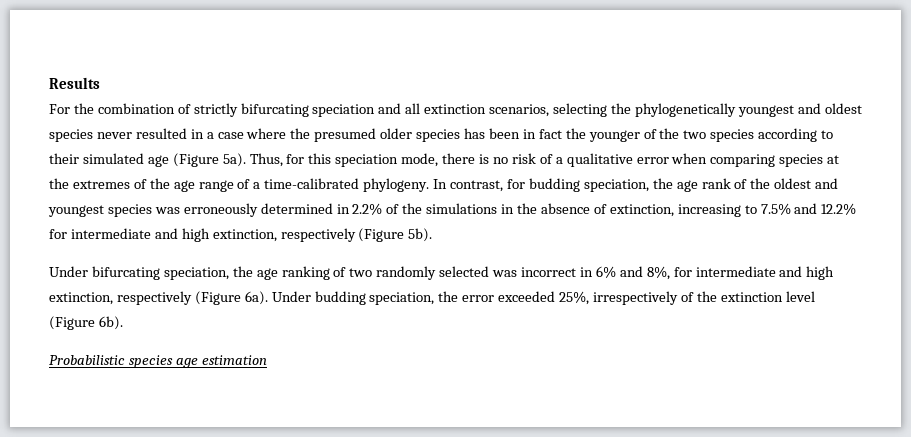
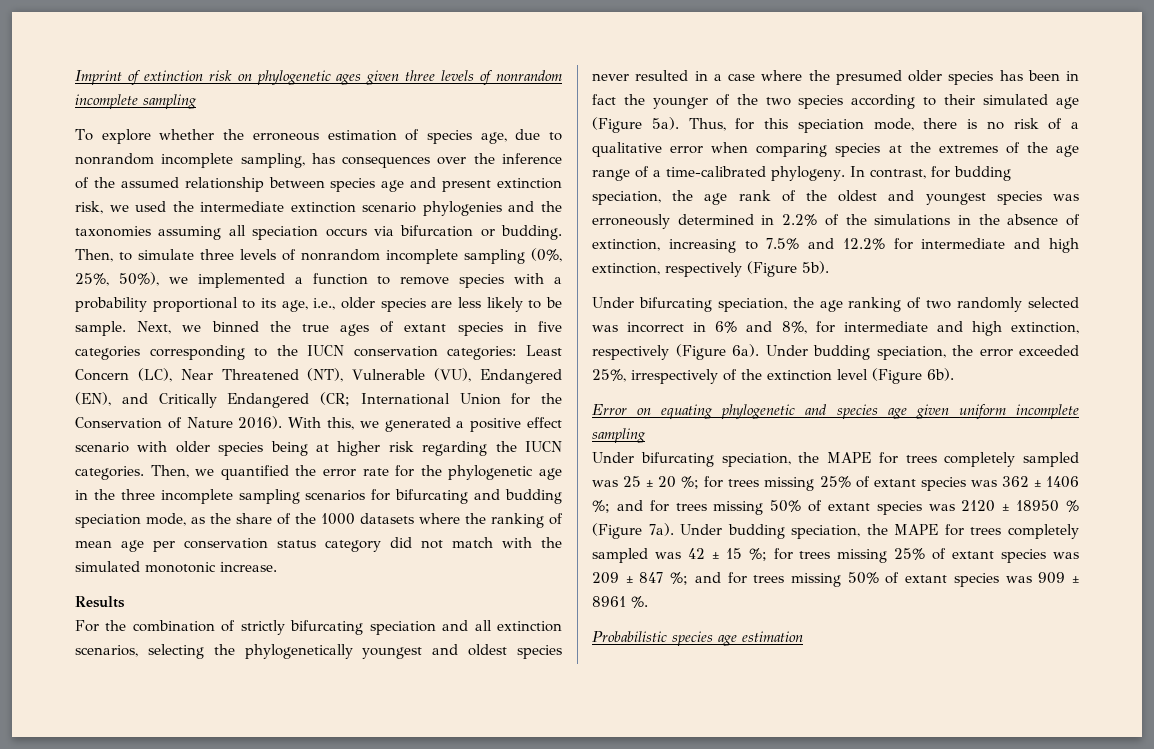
+ Imprint of extinction risk on phylogenetic ages given three levels of nonrandom incomplete sampling
+ To explore whether the erroneous estimation of species age, due to nonrandom incomplete sampling, has consequences over the inference of the assumed relationship between species age and present extinction risk, we used the intermediate extinction scenario phylogenies and the taxonomies assuming all speciation occurs via bifurcation or budding. Then, to simulate three levels of nonrandom incomplete sampling (0%, 25%, 50%), we implemented a function to remove species with a probability proportional to its age, i.e., older species are less likely to be sample. Next, we binned the true ages of extant species in five categories corresponding to the IUCN conservation categories: Least Concern (LC), Near Threatened (NT), Vulnerable (VU), Endangered (EN), and Critically Endangered (CR; International Union for the Conservation of Nature 2016). With this, we generated a positive effect scenario with older species being at higher risk regarding the IUCN categories. Then, we quantified the error rate for the phylogenetic age in the three incomplete sampling scenarios for bifurcating and budding speciation mode, as the share of the 1000 datasets where the ranking of mean age per conservation status category did not match with the simulated monotonic increase.
+ Error on equating phylogenetic and species age given uniform incomplete sampling
+ Under bifurcating speciation, the MAPE for trees completely sampled was 25 ± 20 %; for trees missing 25% of extant species was 362 ± 1406 %; and for trees missing 50% of extant species was 2120 ± 18950 % (Figure 7a). Under budding speciation, the MAPE for trees completely sampled was 42 ± 15 %; for trees missing 25% of extant species was 209 ± 847 %; and for trees missing 50% of extant species was 909 ± 8961 %.

